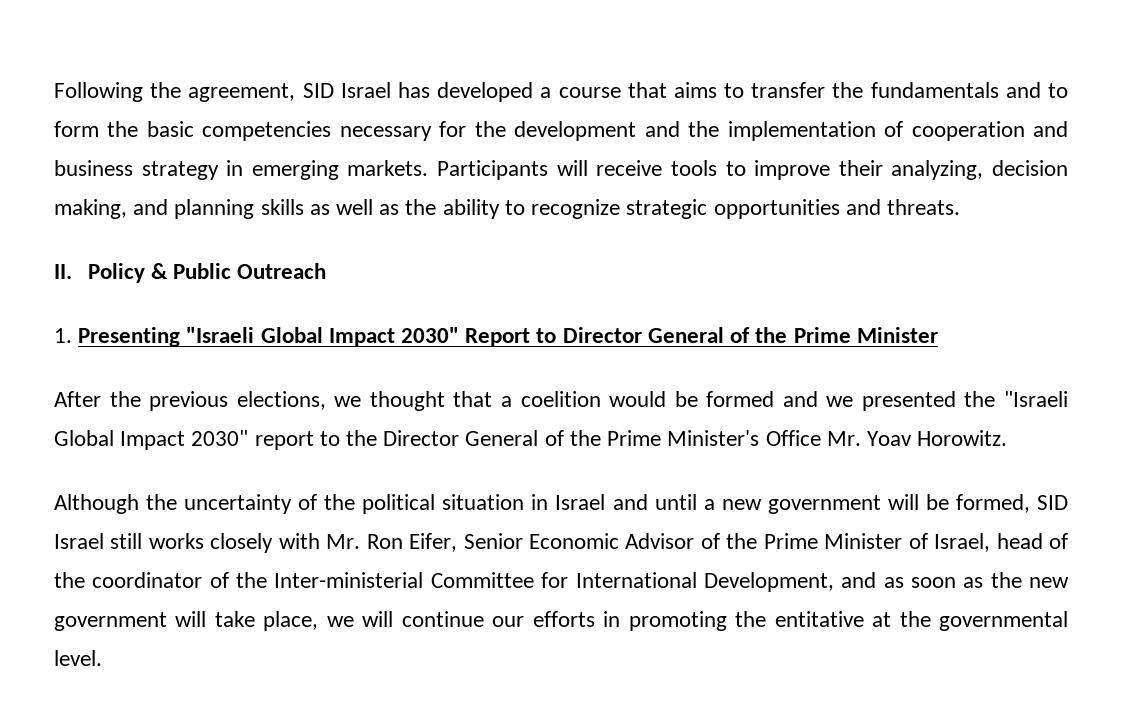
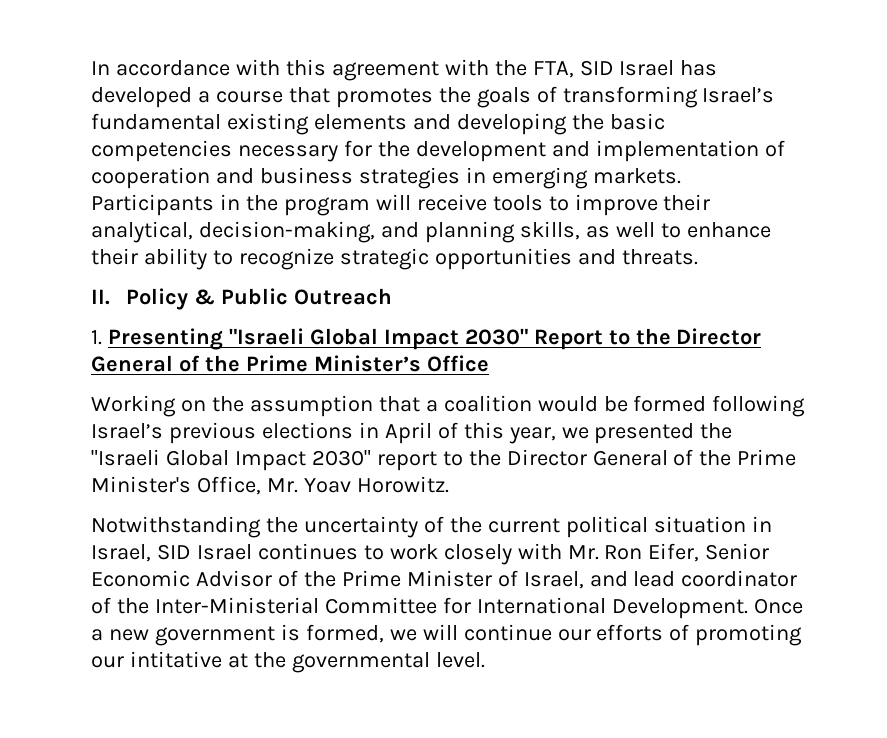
- Following the agreement, SID Israel has developed a course that aims to transfer the fundamentals and to form the basic competencies necessary for the development and the implementation of cooperation and business strategy in emerging markets.
+ In accordance with this agreement with the FTA, SID Israel has developed a course that promotes the goals of transforming Israel’s fundamental existing elements and developing the basic competencies necessary for the development and implementation of cooperation and business strategies in emerging markets.
- Participants will receive tools to improve their analyzing, decision making, and planning skills as well as the ability to recognize strategic opportunities and threats.
+ Participants in the program will receive tools to improve their analytical, decision-making, and planning skills, as well to enhance their ability to recognize strategic opportunities and threats.
- 1. Presenting "Israeli Global Impact 2030" Report to Director General of the Prime Minister
- After the previous elections, we thought that a coelition would be formed and we presented the "Israeli Global Impact 2030" report to the Director General of the Prime Minister's Office Mr. Yoav Horowitz.
+ 1. Presenting "Israeli Global Impact 2030" Report to the Director General of the Prime Minister’s Office
+ Working on the assumption that a coalition would be formed following Israel’s previous elections in April of this year, we presented the "Israeli Global Impact 2030" report to the Director General of the Prime Minister's Office, Mr. Yoav Horowitz.
- Although the uncertainty of the political situation in Israel and until a new government will be formed, SID Israel still works closely with Mr. Ron Eifer, Senior Economic Advisor of the Prime Minister of Israel, head of the coordinator of the Inter-ministerial Committee for International Development, and as soon as the new government will take place, we will continue our efforts in promoting the entitative at the governmental level.
+ Notwithstanding the uncertainty of the current political situation in Israel, SID Israel continues to work closely with Mr. Ron Eifer, Senior Economic Advisor of the Prime Minister of Israel, and lead coordinator of the Inter-Ministerial Committee for International Development. Once a new government is formed, we will continue our efforts of promoting our intitative at the governmental level.

